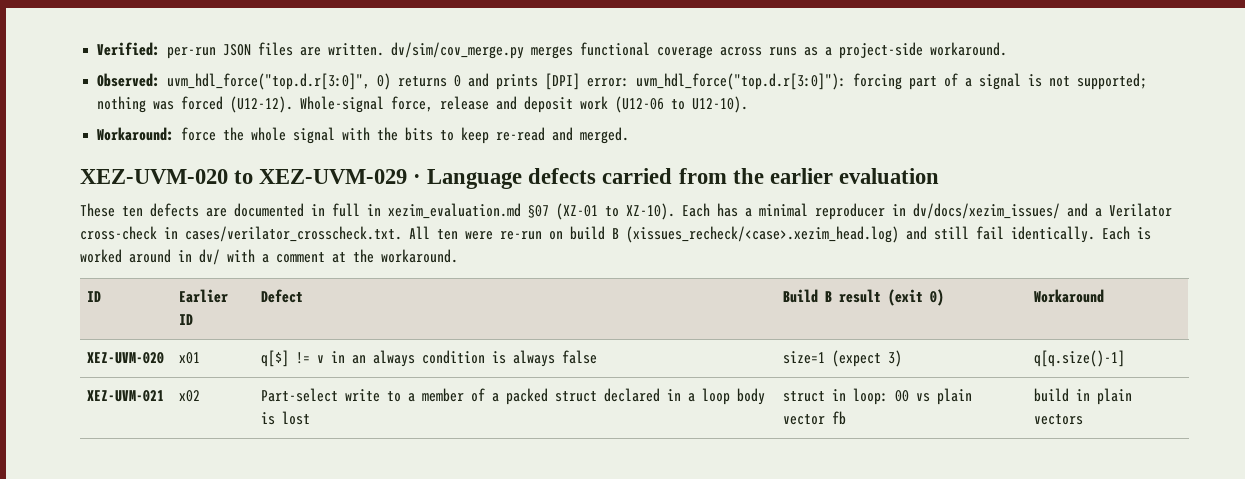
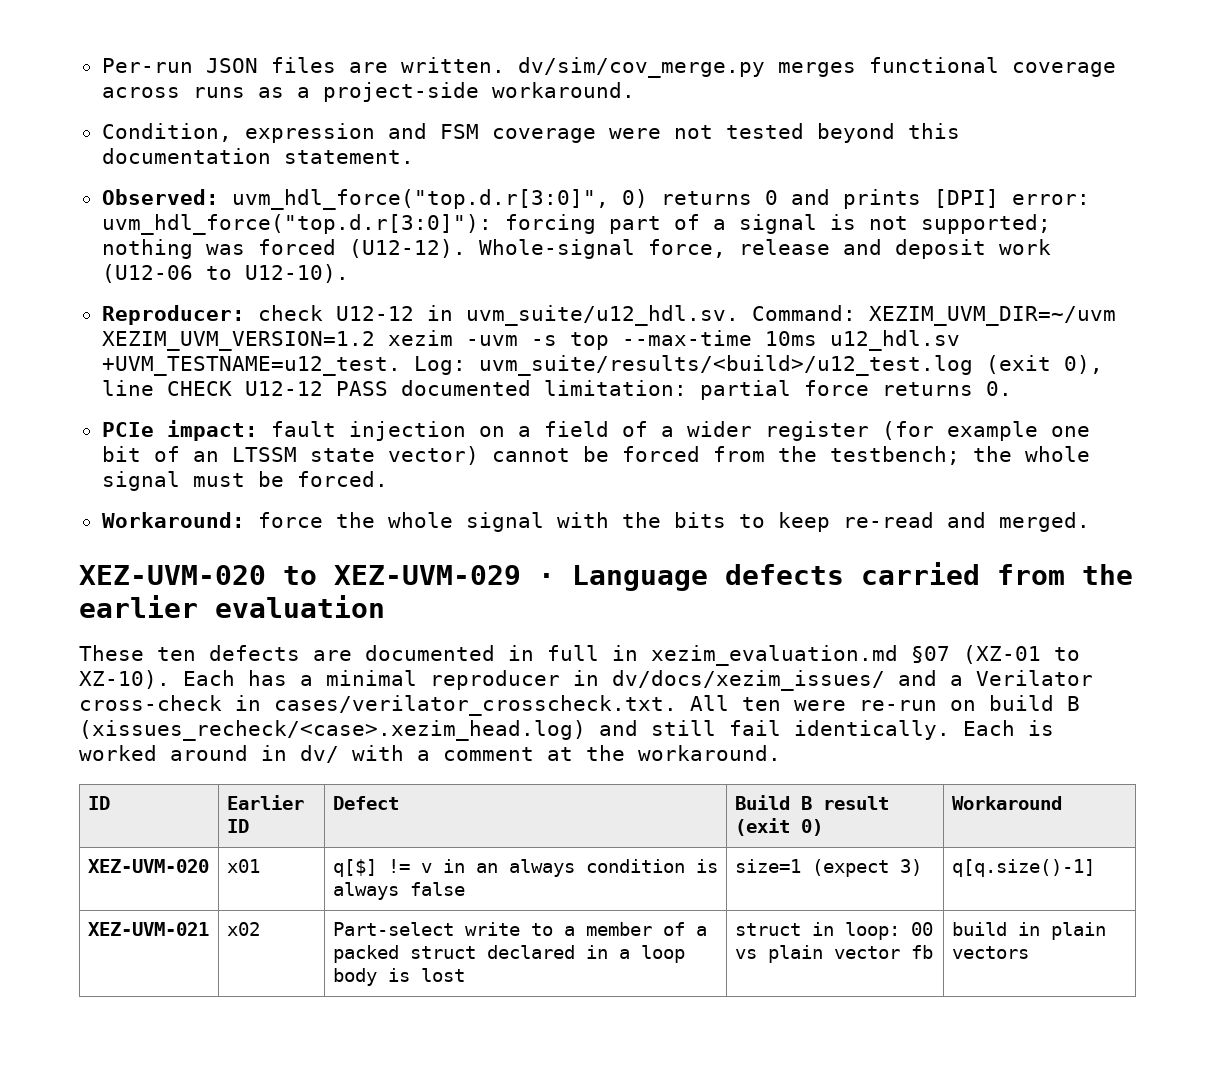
- Verified: per-run JSON files are written. dv/sim/cov_merge.py merges functional coverage across runs as a project-side workaround.
+ Per-run JSON files are written. dv/sim/cov_merge.py merges functional coverage across runs as a project-side workaround.
+ Condition, expression and FSM coverage were not tested beyond this documentation statement.
+ Reproducer: check U12-12 in uvm_suite/u12_hdl.sv. Command: XEZIM_UVM_DIR=~/uvm XEZIM_UVM_VERSION=1.2 xezim -uvm -s top --max-time 10ms u12_hdl.sv +UVM_TESTNAME=u12_test. Log: uvm_suite/results/<build>/u12_test.log (exit 0), line CHECK U12-12 PASS documented limitation: partial force returns 0.
+ PCIe impact: fault injection on a field of a wider register (for example one bit of an LTSSM state vector) cannot be forced from the testbench; the whole signal must be forced.

